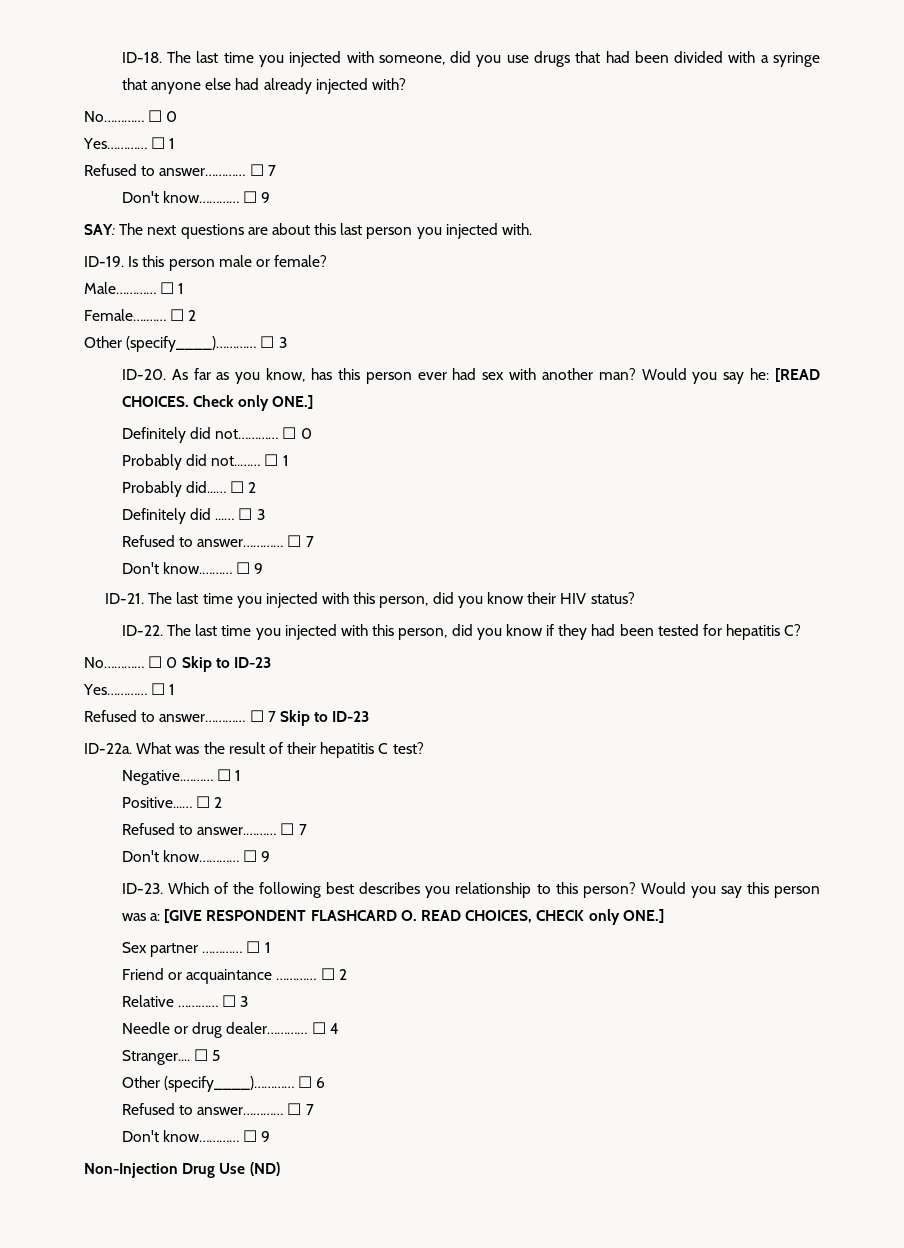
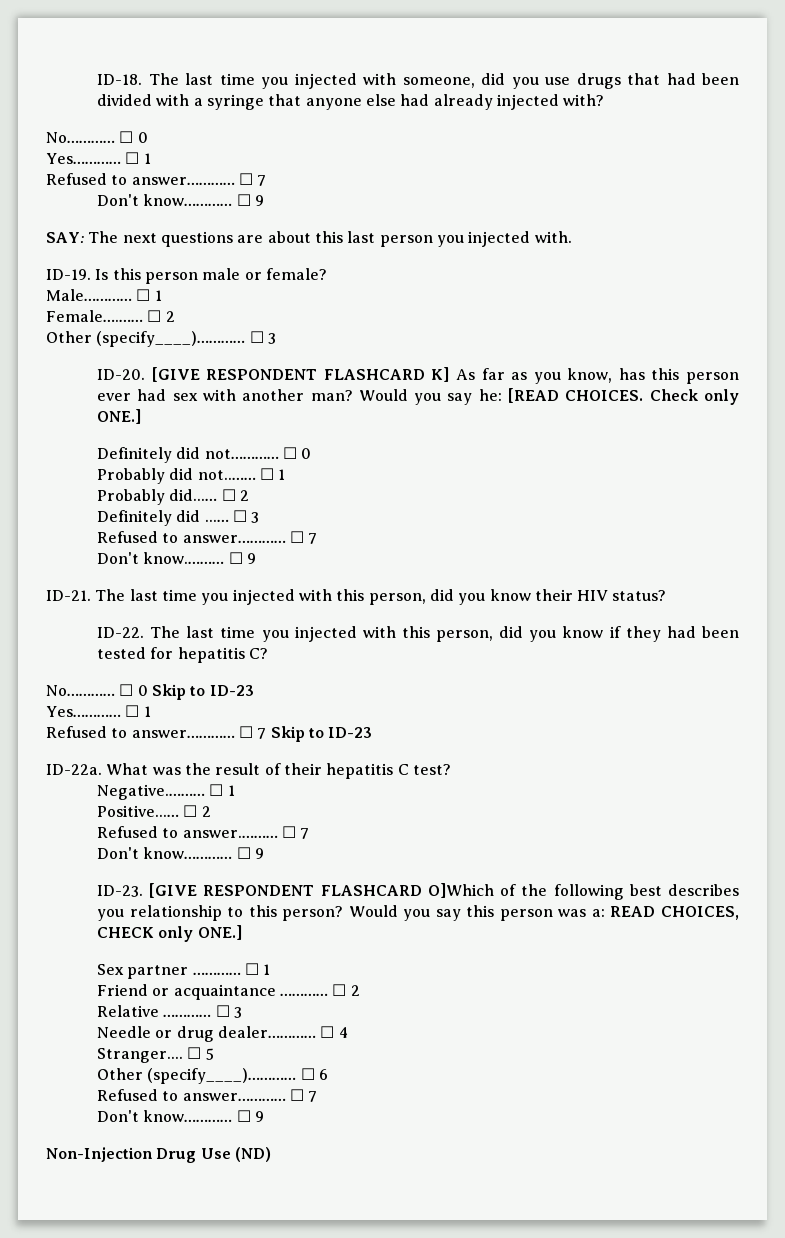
- As far as you know, has this person ever had sex with another man?
+ [GIVE RESPONDENT FLASHCARD K] As far as you know, has this person ever had sex with another man?
- Which of the following best describes you relationship to this person?
+ [GIVE RESPONDENT FLASHCARD O]Which of the following best describes you relationship to this person?
- Would you say this person was a: [GIVE RESPONDENT FLASHCARD O. READ CHOICES, CHECK only ONE.]
+ Would you say this person was a: READ CHOICES, CHECK only ONE.]

